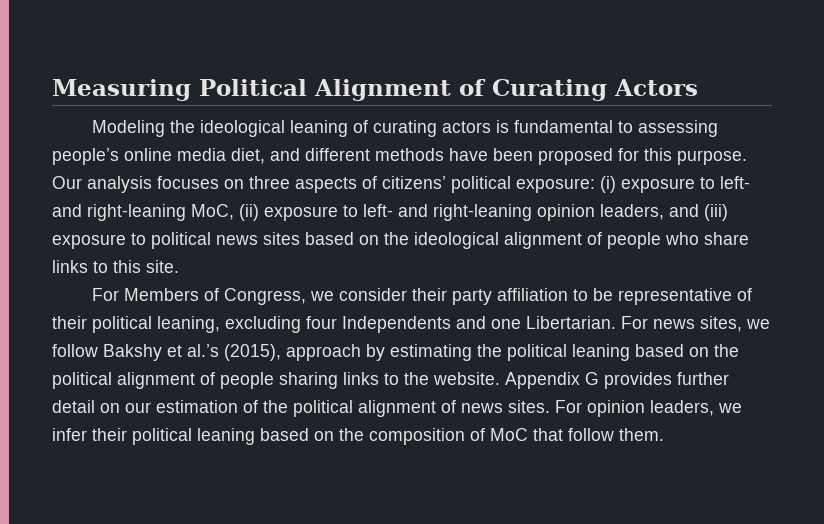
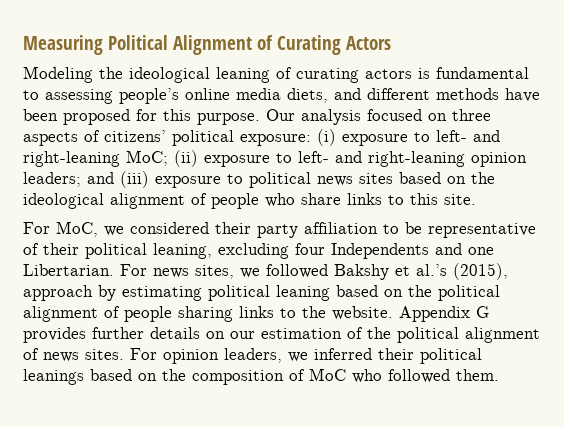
- Modeling the ideological leaning of curating actors is fundamental to assessing people’s online media diet, and different methods have been proposed for this purpose.
+ Modeling the ideological leaning of curating actors is fundamental to assessing people’s online media diets, and different methods have been proposed for this purpose.
- Our analysis focuses on three aspects of citizens’ political exposure: (i) exposure to left- and right-leaning MoC, (ii) exposure to left- and right-leaning opinion leaders, and (iii) exposure to political news sites based on the ideological alignment of people who share links to this site.
+ Our analysis focused on three aspects of citizens’ political exposure: (i) exposure to left- and right-leaning MoC; (ii) exposure to left- and right-leaning opinion leaders; and (iii) exposure to political news sites based on the ideological alignment of people who share links to this site.
- For Members of Congress, we consider their party affiliation to be representative of their political leaning, excluding four Independents and one Libertarian.
+ For MoC, we considered their party affiliation to be representative of their political leaning, excluding four Independents and one Libertarian.
- For news sites, we follow Bakshy et al.’s (2015), approach by estimating the political leaning based on the political alignment of people sharing links to the website.
+ For news sites, we followed Bakshy et al.’s (2015), approach by estimating political leaning based on the political alignment of people sharing links to the website.
- Appendix G provides further detail on our estimation of the political alignment of news sites.
+ Appendix G provides further details on our estimation of the political alignment of news sites.
- For opinion leaders, we infer their political leaning based on the composition of MoC that follow them.
+ For opinion leaders, we inferred their political leanings based on the composition of MoC who followed them.

